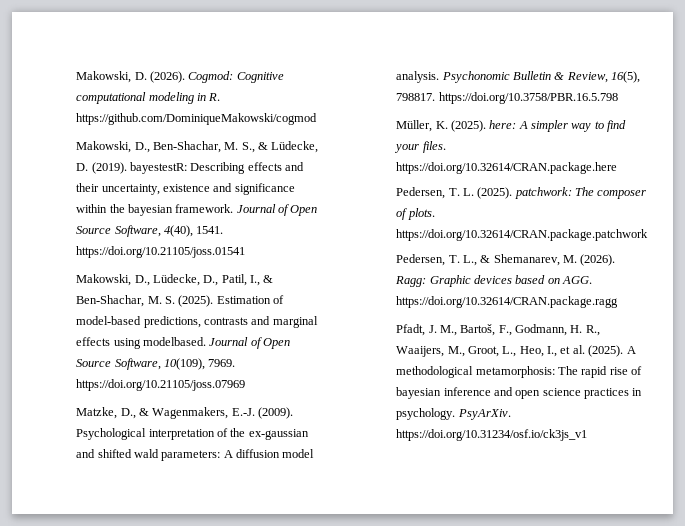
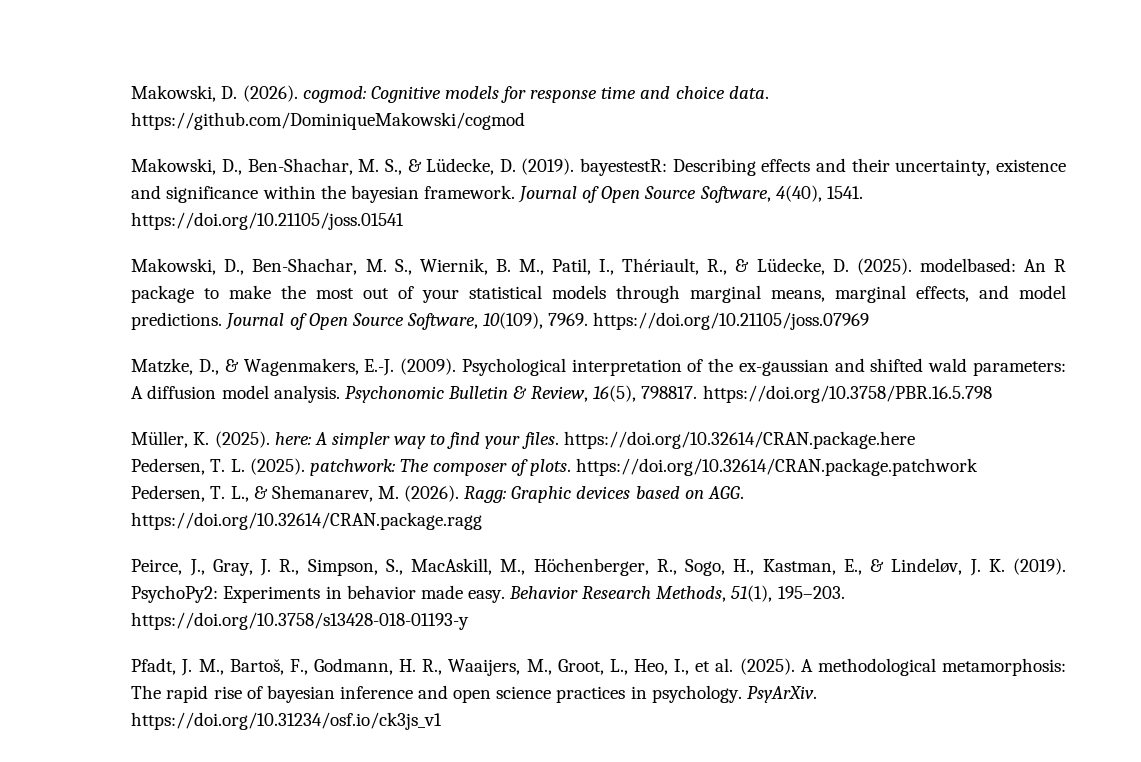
- Makowski, D. (2026). Cogmod: Cognitive computational modeling in R. https://github.com/DominiqueMakowski/cogmod
+ Makowski, D. (2026). cogmod: Cognitive models for response time and choice data. https://github.com/DominiqueMakowski/cogmod
- Makowski, D., Lüdecke, D., Patil, I., & Ben-Shachar, M. S. (2025). Estimation of model-based predictions, contrasts and marginal effects using modelbased.
+ Makowski, D., Ben-Shachar, M. S., Wiernik, B. M., Patil, I., Thériault, R., & Lüdecke, D. (2025). modelbased: An R package to make the most out of your statistical models through marginal means, marginal effects, and model predictions.
+ Peirce, J., Gray, J. R., Simpson, S., MacAskill, M., Höchenberger, R., Sogo, H., Kastman, E., & Lindeløv, J. K. (2019). PsychoPy2: Experiments in behavior made easy. Behavior Research Methods, 51(1), 195–203. https://doi.org/10.3758/s13428-018-01193-y

